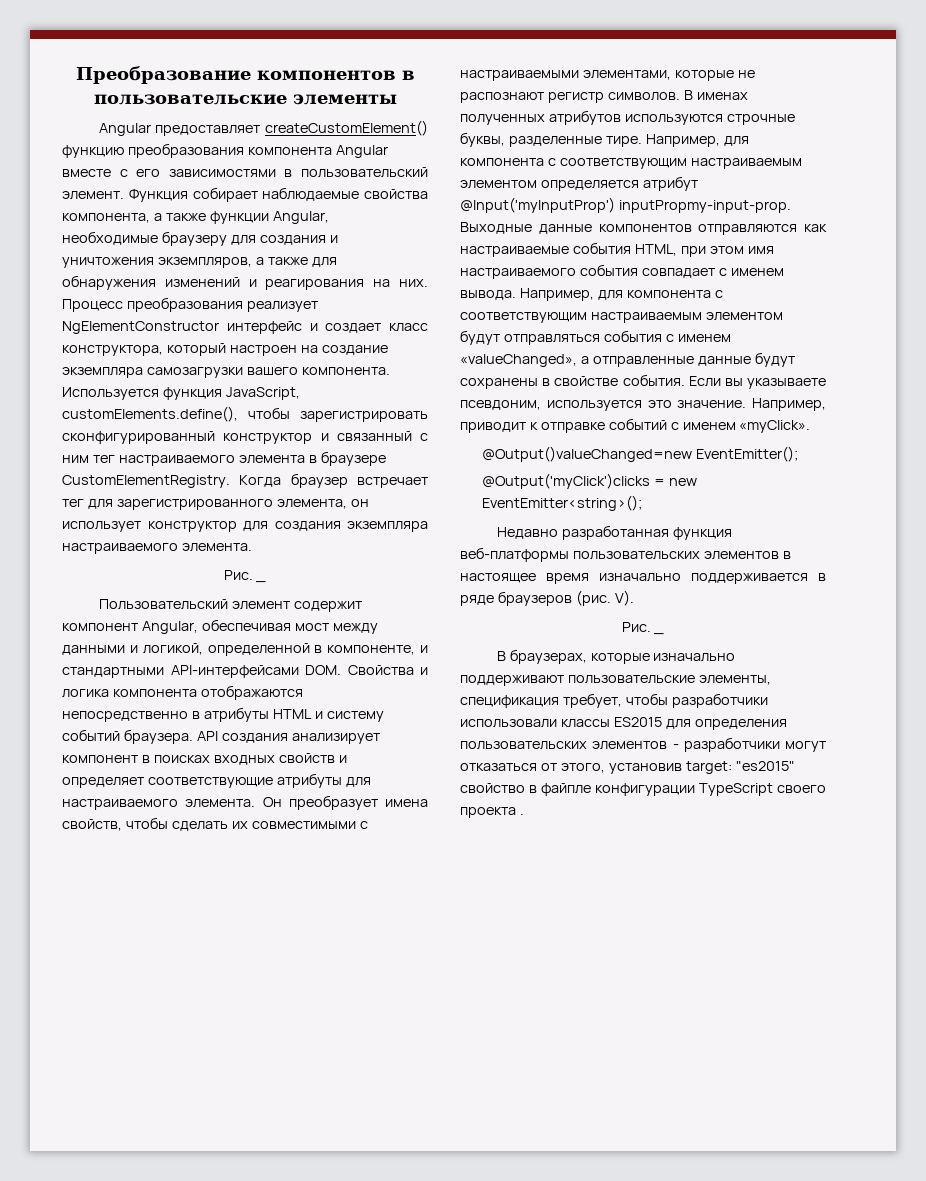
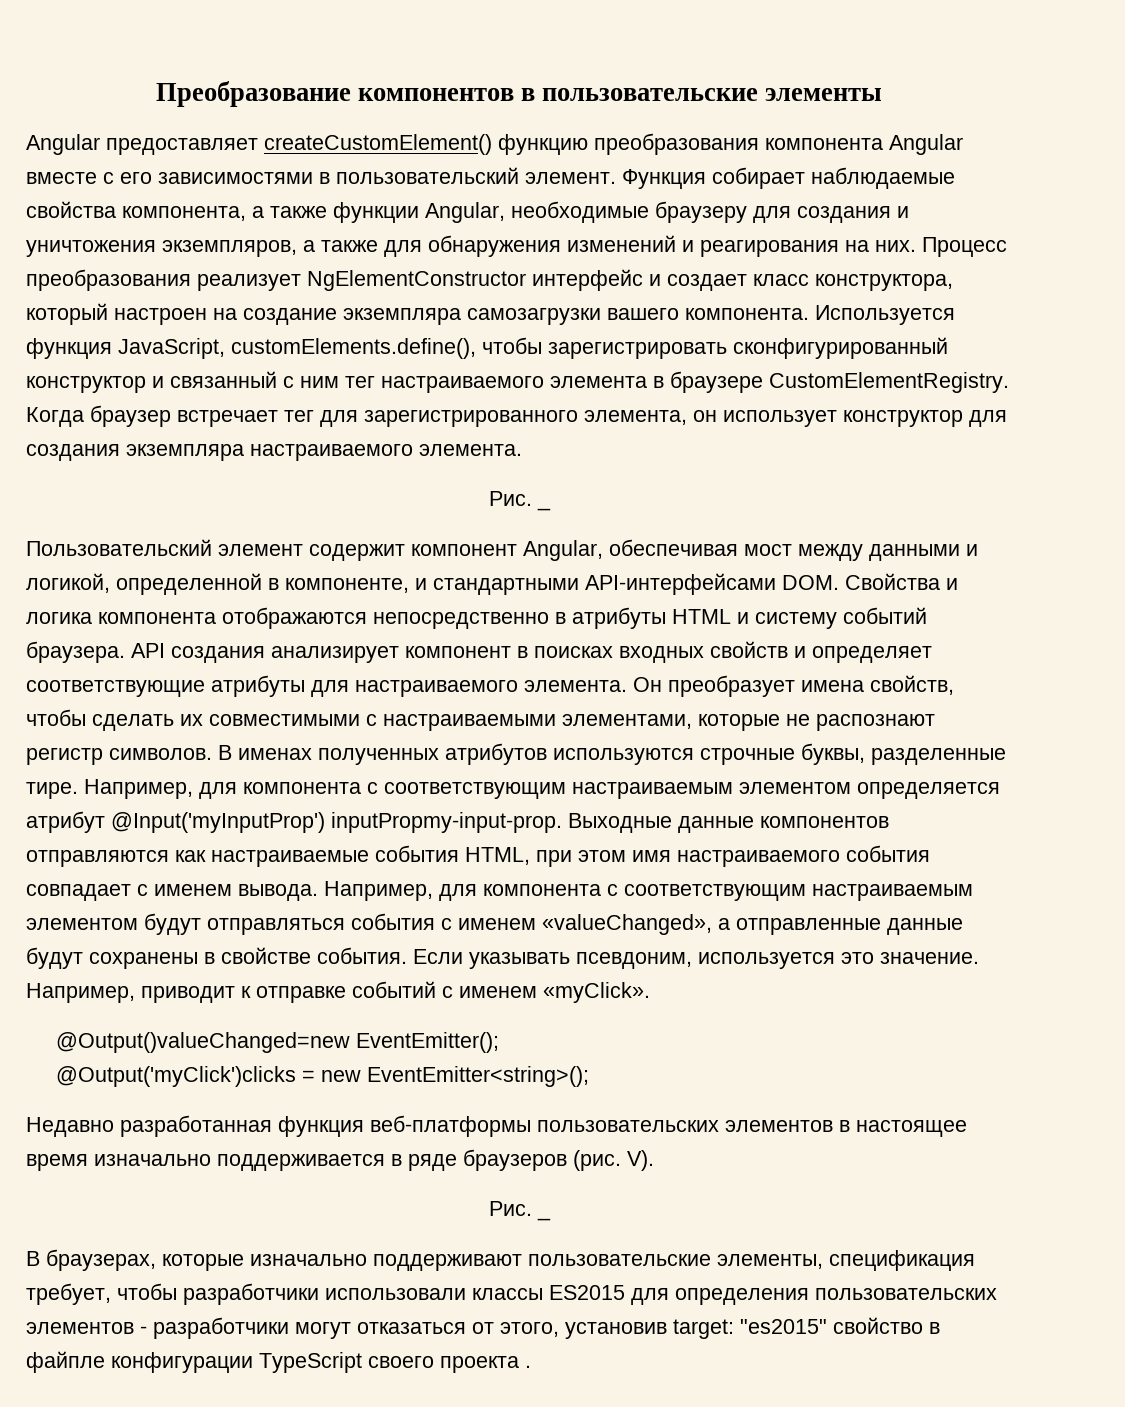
- Если вы указываете псевдоним, используется это значение.
+ Если указывать псевдоним, используется это значение.

